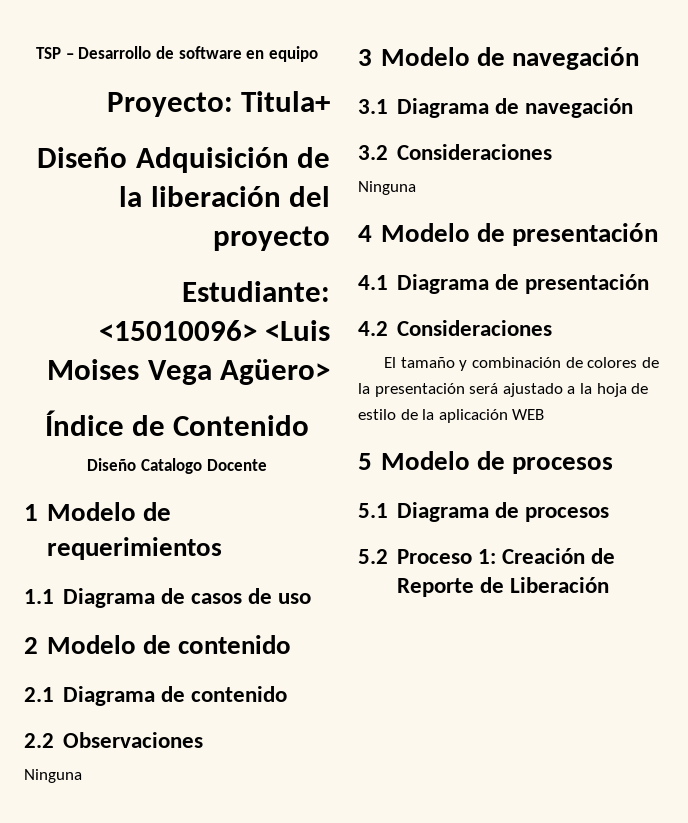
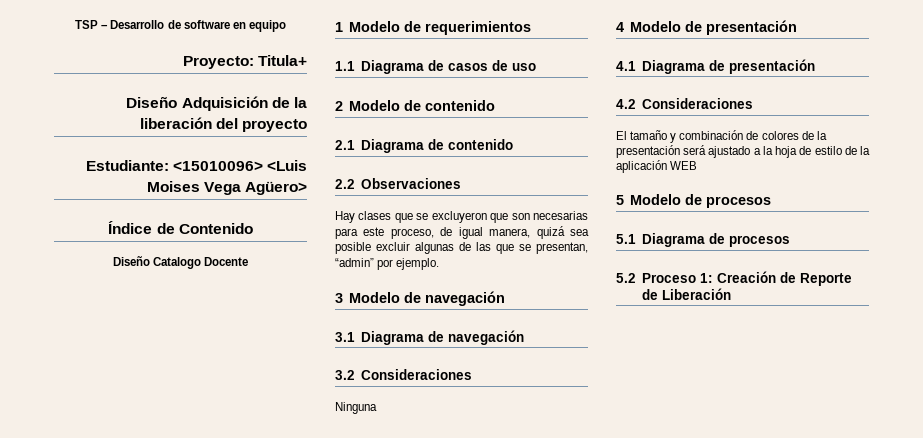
  2.2 Observaciones
- Ninguna
+ Hay clases que se excluyeron que son necesarias para este proceso, de igual manera, quizá sea posible excluir algunas de las que se presentan, “admin” por ejemplo.

